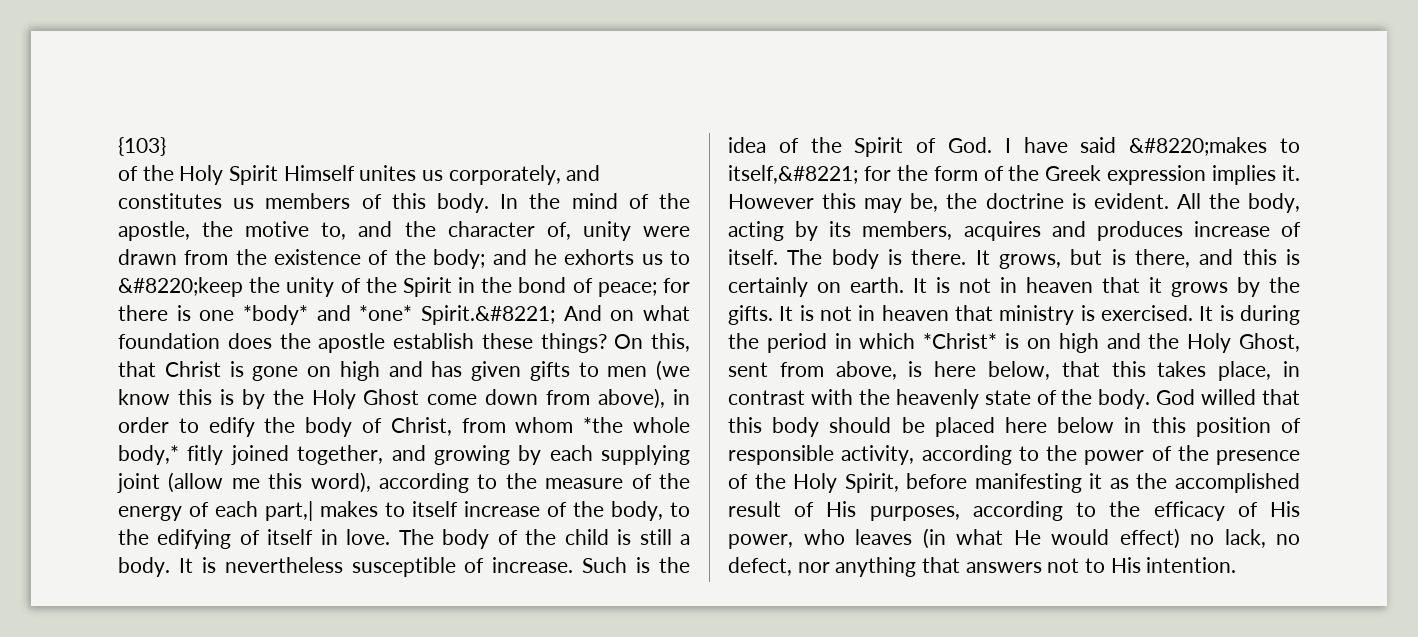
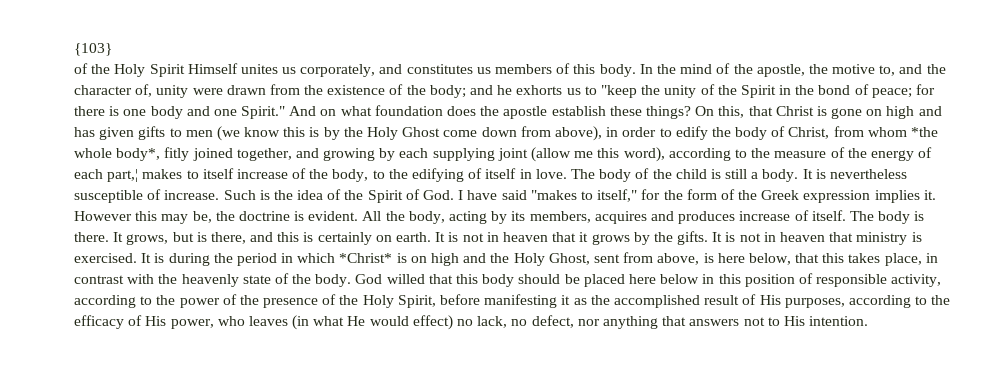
- In the mind of the apostle, the motive to, and the character of, unity were drawn from the existence of the body; and he exhorts us to &#8220;keep the unity of the Spirit in the bond of peace; for there is one *body* and *one* Spirit.&#8221; And on what foundation does the apostle establish these things?
+ In the mind of the apostle, the motive to, and the character of, unity were drawn from the existence of the body; and he exhorts us to "keep the unity of the Spirit in the bond of peace; for there is one body and one Spirit." And on what foundation does the apostle establish these things?
- On this, that Christ is gone on high and has given gifts to men (we know this is by the Holy Ghost come down from above), in order to edify the body of Christ, from whom *the whole body,* fitly joined together, and growing by each supplying joint (allow me this word), according to the measure of the energy of each part,| makes to itself increase of the body, to the edifying of itself in love.
+ On this, that Christ is gone on high and has given gifts to men (we know this is by the Holy Ghost come down from above), in order to edify the body of Christ, from whom *the whole body*, fitly joined together, and growing by each supplying joint (allow me this word), according to the measure of the energy of each part,¦ makes to itself increase of the body, to the edifying of itself in love.
- Such is the idea of the Spirit of God. I have said &#8220;makes to itself,&#8221; for the form of the Greek expression implies it.
+ Such is the idea of the Spirit of God. I have said "makes to itself," for the form of the Greek expression implies it.

